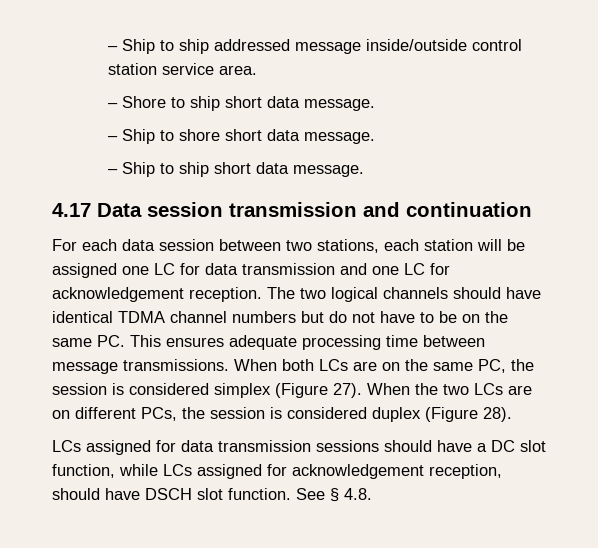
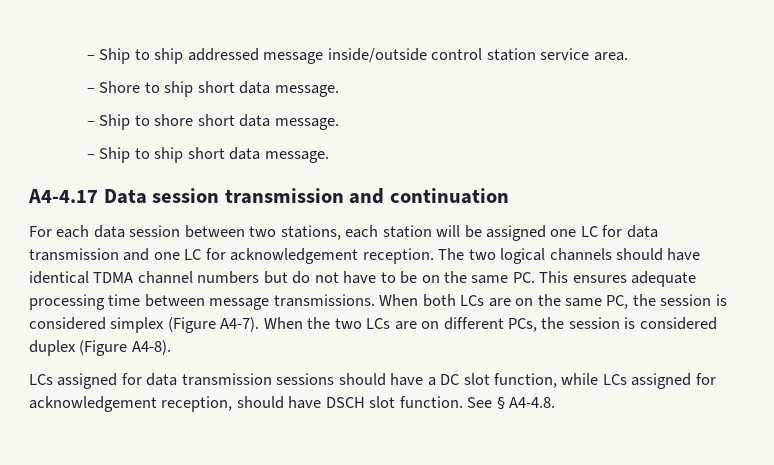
- 4.17 Data session transmission and continuation
+ A4-4.17 Data session transmission and continuation
- When both LCs are on the same PC, the session is considered simplex (Figure 27).
+ When both LCs are on the same PC, the session is considered simplex (Figure A4-7).
- When the two LCs are on different PCs, the session is considered duplex (Figure 28).
+ When the two LCs are on different PCs, the session is considered duplex (Figure A4-8).
- See § 4.8.
+ See § A4-4.8.

